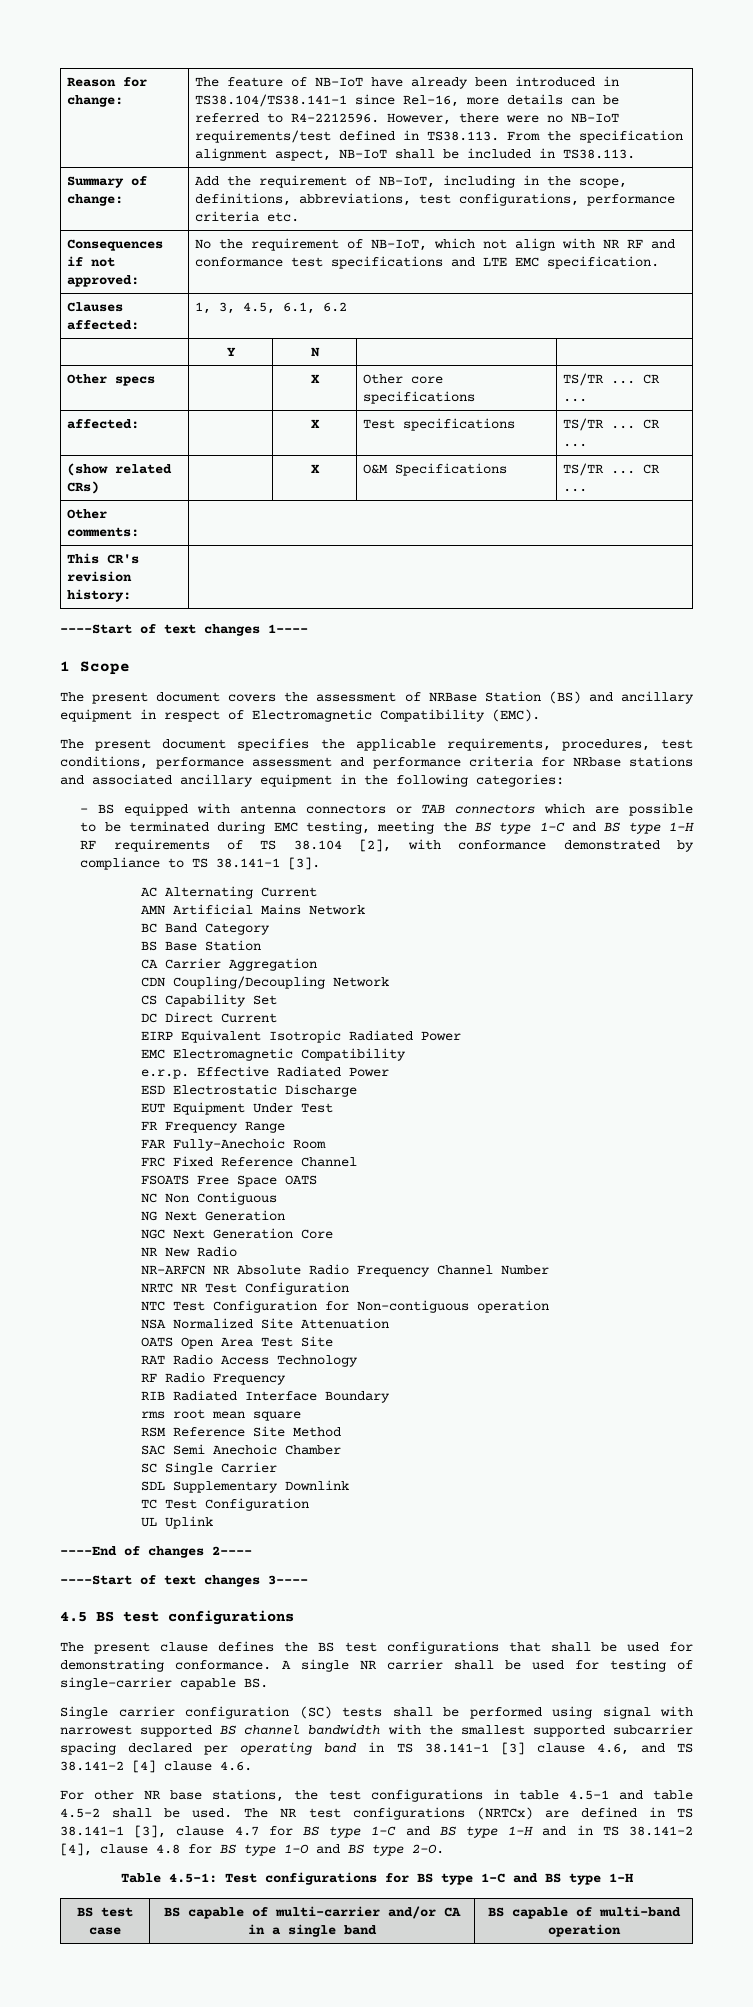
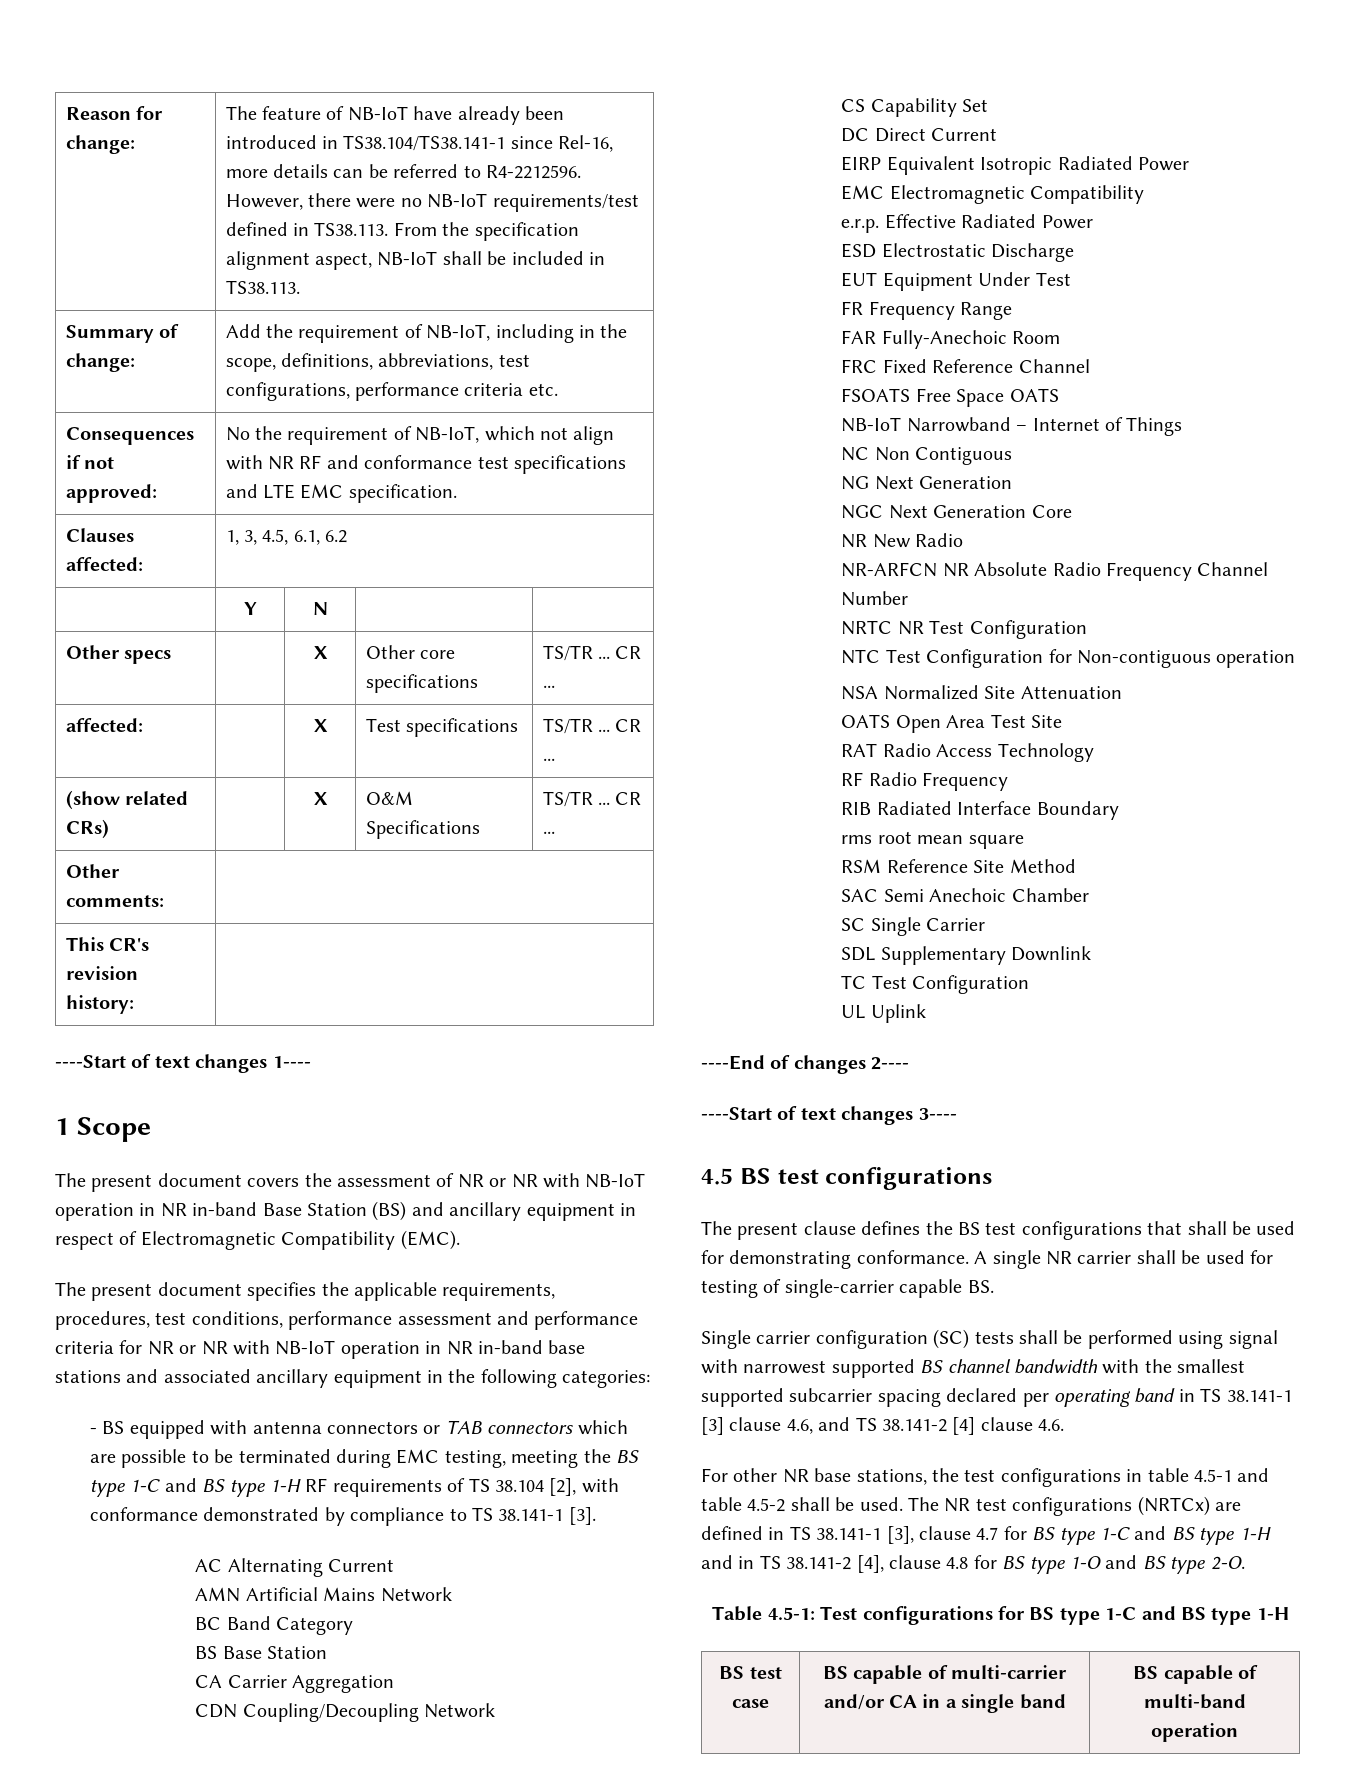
- The present document covers the assessment of NRBase Station (BS) and ancillary equipment in respect of Electromagnetic Compatibility (EMC).
+ The present document covers the assessment of NR or NR with NB-IoT operation in NR in-band Base Station (BS) and ancillary equipment in respect of Electromagnetic Compatibility (EMC).
- The present document specifies the applicable requirements, procedures, test conditions, performance assessment and performance criteria for NRbase stations and associated ancillary equipment in the following categories:
+ The present document specifies the applicable requirements, procedures, test conditions, performance assessment and performance criteria for NR or NR with NB-IoT operation in NR in-band base stations and associated ancillary equipment in the following categories:
+ NB-IoT Narrowband – Internet of Things

